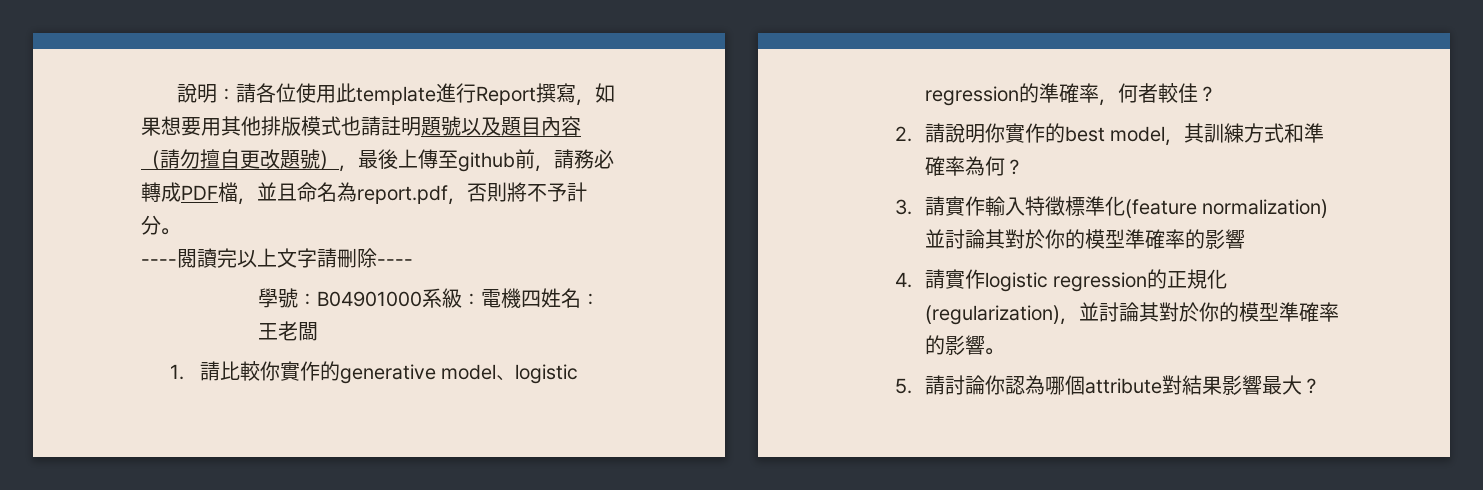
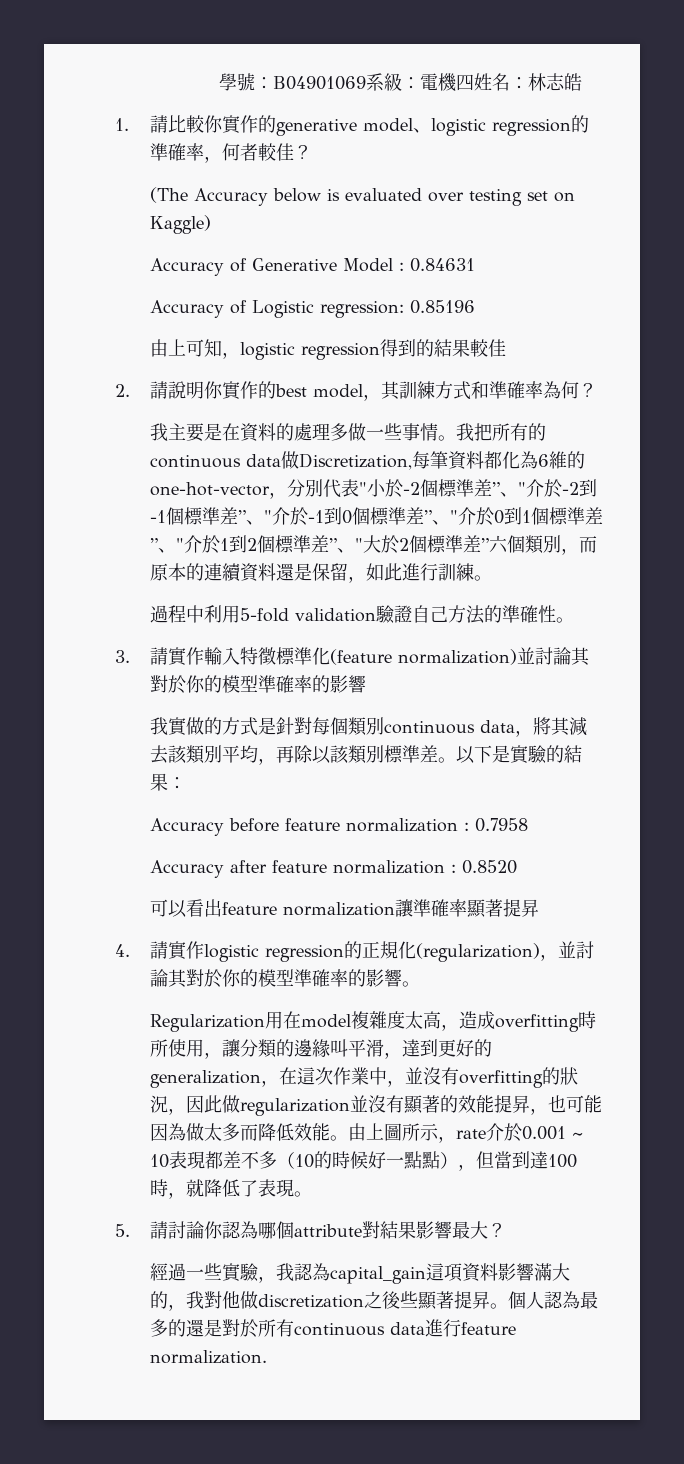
- 說明：請各位使用此template進行Report撰寫，如果想要用其他排版模式也請註明題號以及題目內容（請勿擅自更改題號），最後上傳至github前，請務必轉成PDF檔，並且命名為report.pdf，否則將不予計分。
- ----閱讀完以上文字請刪除----
- 學號：B04901000系級：電機四姓名：王老闆
+ 學號：B04901069系級：電機四姓名：林志皓
+ (The Accuracy below is evaluated over testing set on Kaggle)
+ Accuracy of Generative Model : 0.84631
+ Accuracy of Logistic regression: 0.85196
+ 由上可知，logistic regression得到的結果較佳
+ 我主要是在資料的處理多做一些事情。我把所有的continuous data做Discretization,每筆資料都化為6維的one-hot-vector，分別代表"小於-2個標準差”、"介於-2到-1個標準差”、"介於-1到0個標準差”、"介於0到1個標準差”、"介於1到2個標準差”、"大於2個標準差”六個類別，而原本的連續資料還是保留，如此進行訓練。
+ 過程中利用5-fold validation驗證自己方法的準確性。
+ 我實做的方式是針對每個類別continuous data，將其減去該類別平均，再除以該類別標準差。以下是實驗的結果：
+ Accuracy before feature normalization : 0.7958
+ Accuracy after feature normalization : 0.8520
+ 可以看出feature normalization讓準確率顯著提昇
+ Regularization用在model複雜度太高，造成overfitting時所使用，讓分類的邊緣叫平滑，達到更好的generalization，在這次作業中，並沒有overfitting的狀況，因此做regularization並沒有顯著的效能提昇，也可能因為做太多而降低效能。由上圖所示，rate介於0.001 ~ 10表現都差不多（10的時候好一點點），但當到達100時，就降低了表現。
+ 經過一些實驗，我認為capital_gain這項資料影響滿大的，我對他做discretization之後些顯著提昇。個人認為最多的還是對於所有continuous data進行feature normalization.

